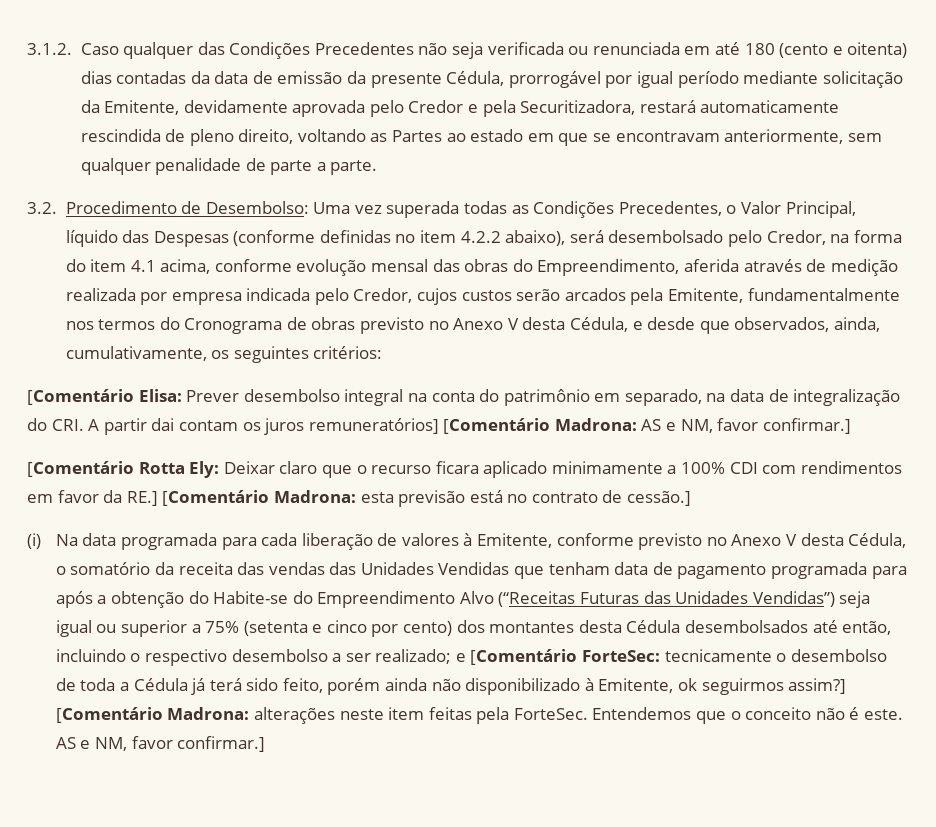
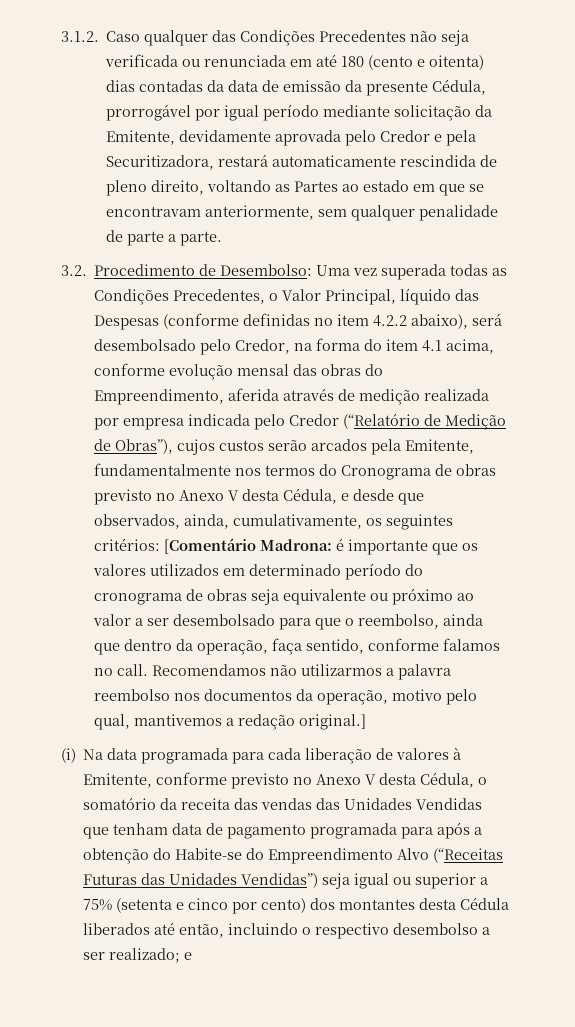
- Uma vez superada todas as Condições Precedentes, o Valor Principal, líquido das Despesas (conforme definidas no item 4.2.2 abaixo), será desembolsado pelo Credor, na forma do item 4.1 acima, conforme evolução mensal das obras do Empreendimento, aferida através de medição realizada por empresa indicada pelo Credor, cujos custos serão arcados pela Emitente, fundamentalmente nos termos do Cronograma de obras previsto no Anexo V desta Cédula, e desde que observados, ainda, cumulativamente, os seguintes critérios:
- [Comentário Elisa: Prever desembolso integral na conta do patrimônio em separado, na data de integralização do CRI. A partir dai contam os juros remuneratórios] [Comentário Madrona: AS e NM, favor confirmar.]
- [Comentário Rotta Ely: Deixar claro que o recurso ficara aplicado minimamente a 100% CDI com rendimentos em favor da RE.] [Comentário Madrona: esta previsão está no contrato de cessão.]
+ Uma vez superada todas as Condições Precedentes, o Valor Principal, líquido das Despesas (conforme definidas no item 4.2.2 abaixo), será desembolsado pelo Credor, na forma do item 4.1 acima, conforme evolução mensal das obras do Empreendimento, aferida através de medição realizada por empresa indicada pelo Credor (“Relatório de Medição de Obras”), cujos custos serão arcados pela Emitente, fundamentalmente nos termos do Cronograma de obras previsto no Anexo V desta Cédula, e desde que observados, ainda, cumulativamente, os seguintes critérios: [Comentário Madrona: é importante que os valores utilizados em determinado período do cronograma de obras seja equivalente ou próximo ao valor a ser desembolsado para que o reembolso, ainda que dentro da operação, faça sentido, conforme falamos no call. Recomendamos não utilizarmos a palavra reembolso nos documentos da operação, motivo pelo qual, mantivemos a redação original.]
- (i) Na data programada para cada liberação de valores à Emitente, conforme previsto no Anexo V desta Cédula, o somatório da receita das vendas das Unidades Vendidas que tenham data de pagamento programada para após a obtenção do Habite-se do Empreendimento Alvo (“Receitas Futuras das Unidades Vendidas”) seja igual ou superior a 75% (setenta e cinco por cento) dos montantes desta Cédula desembolsados até então, incluindo o respectivo desembolso a ser realizado; e [Comentário ForteSec: tecnicamente o desembolso de toda a Cédula já terá sido feito, porém ainda não disponibilizado à Emitente, ok seguirmos assim?] [Comentário Madrona: alterações neste item feitas pela ForteSec. Entendemos que o conceito não é este. AS e NM, favor confirmar.]
+ (i) Na data programada para cada liberação de valores à Emitente, conforme previsto no Anexo V desta Cédula, o somatório da receita das vendas das Unidades Vendidas que tenham data de pagamento programada para após a obtenção do Habite-se do Empreendimento Alvo (“Receitas Futuras das Unidades Vendidas”) seja igual ou superior a 75% (setenta e cinco por cento) dos montantes desta Cédula liberados até então, incluindo o respectivo desembolso a ser realizado; e

